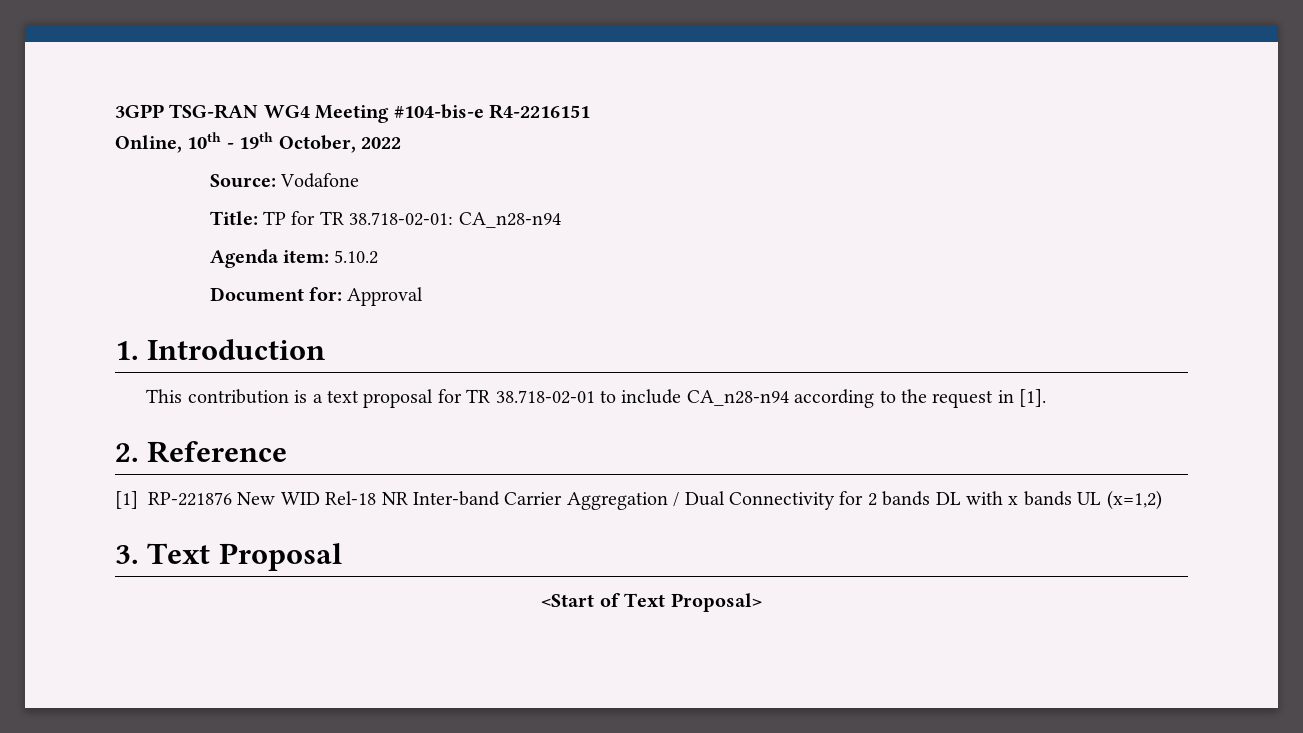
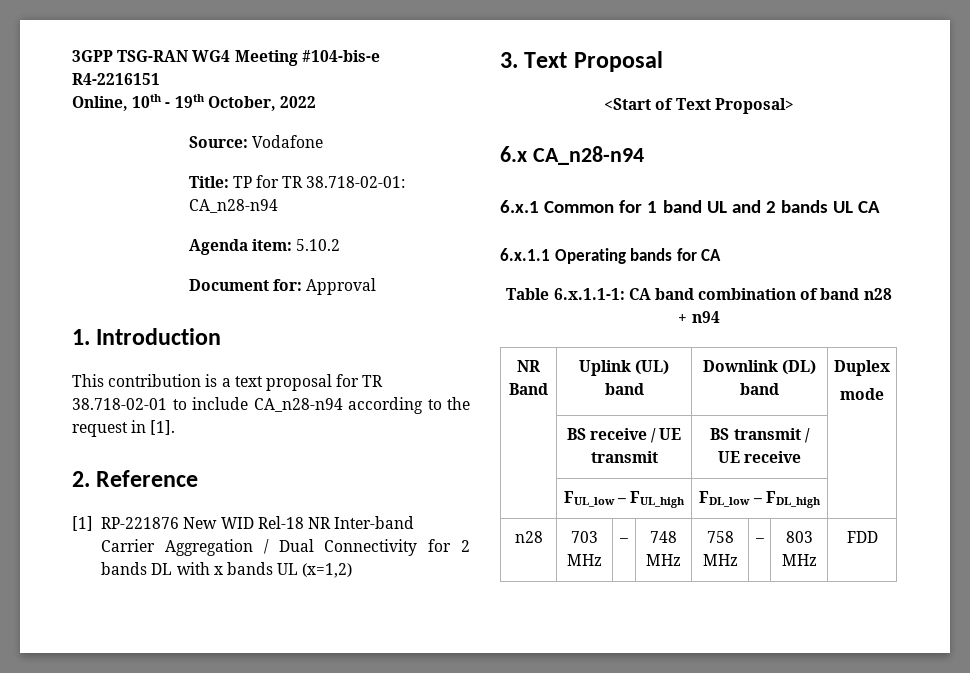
+ 6.x CA_n28-n94
+ 6.x.1 Common for 1 band UL and 2 bands UL CA
+ 6.x.1.1 Operating bands for CA
+ Table 6.x.1.1-1: CA band combination of band n28 + n94
+ NR Band | Uplink (UL) band | Downlink (DL) band | Duplex
+ mode
+ | BS receive / UE transmit | BS transmit / UE receive |
+ | FUL_low – FUL_high | FDL_low – FDL_high |
+ n28 | 703 MHz | – | 748 MHz | 758 MHz | – | 803 MHz | FDD

